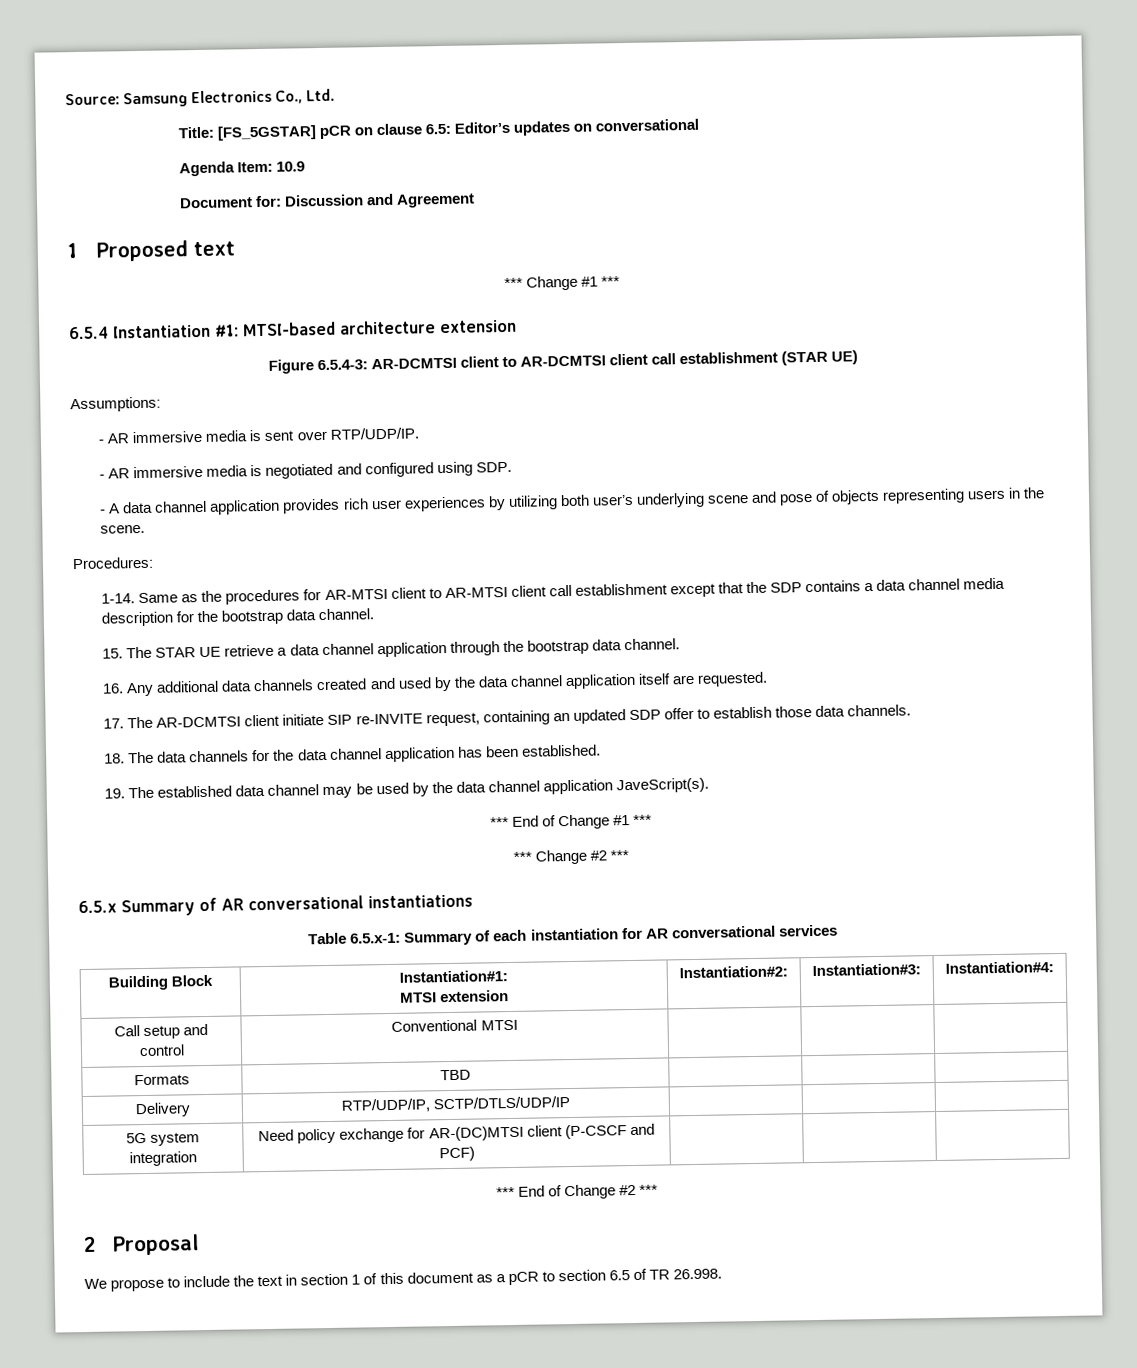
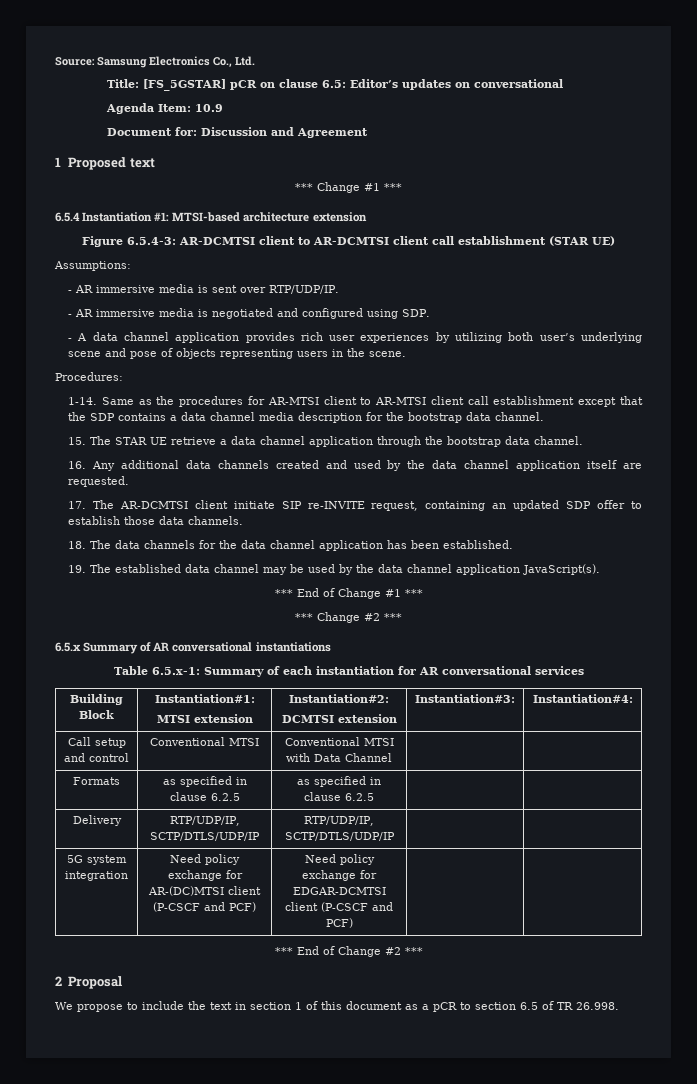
- 19. The established data channel may be used by the data channel application JaveScript(s).
+ 19. The established data channel may be used by the data channel application JavaScript(s).
  Building Block | Instantiation#1:
- MTSI extension | Instantiation#2: | Instantiation#3: | Instantiation#4:
+ MTSI extension | Instantiation#2:
+ DCMTSI extension | Instantiation#3: | Instantiation#4:
- Call setup and control | Conventional MTSI | | |
- Formats | TBD | | |
+ Call setup and control | Conventional MTSI | Conventional MTSI with Data Channel | |
+ Formats | as specified in clause 6.2.5 | as specified in clause 6.2.5 | |
- Delivery | RTP/UDP/IP, SCTP/DTLS/UDP/IP | | |
+ Delivery | RTP/UDP/IP, SCTP/DTLS/UDP/IP | RTP/UDP/IP, SCTP/DTLS/UDP/IP | |
- 5G system integration | Need policy exchange for AR-(DC)MTSI client (P-CSCF and PCF) | | |
+ 5G system integration | Need policy exchange for AR-(DC)MTSI client (P-CSCF and PCF) | Need policy exchange for EDGAR-DCMTSI client (P-CSCF and PCF) | |

